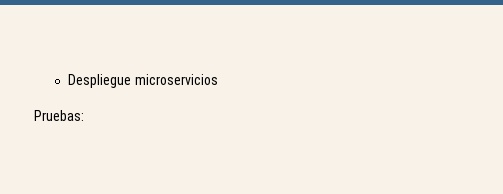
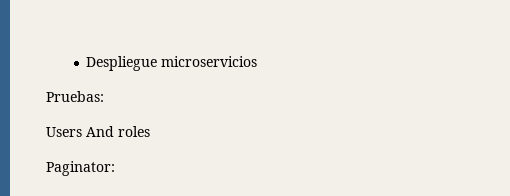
+ Users And roles
+ Paginator:

